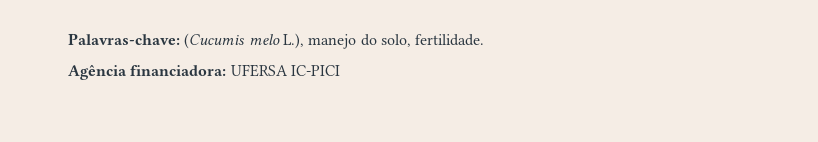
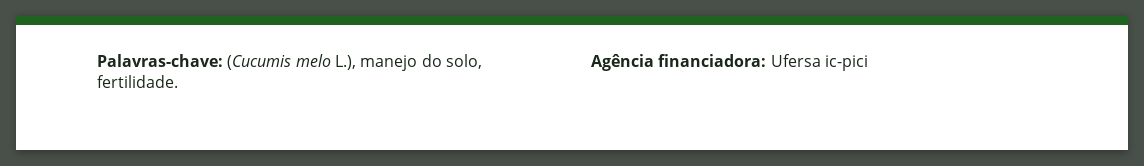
- Agência financiadora: UFERSA IC-PICI
+ Agência financiadora: Ufersa ic-pici

